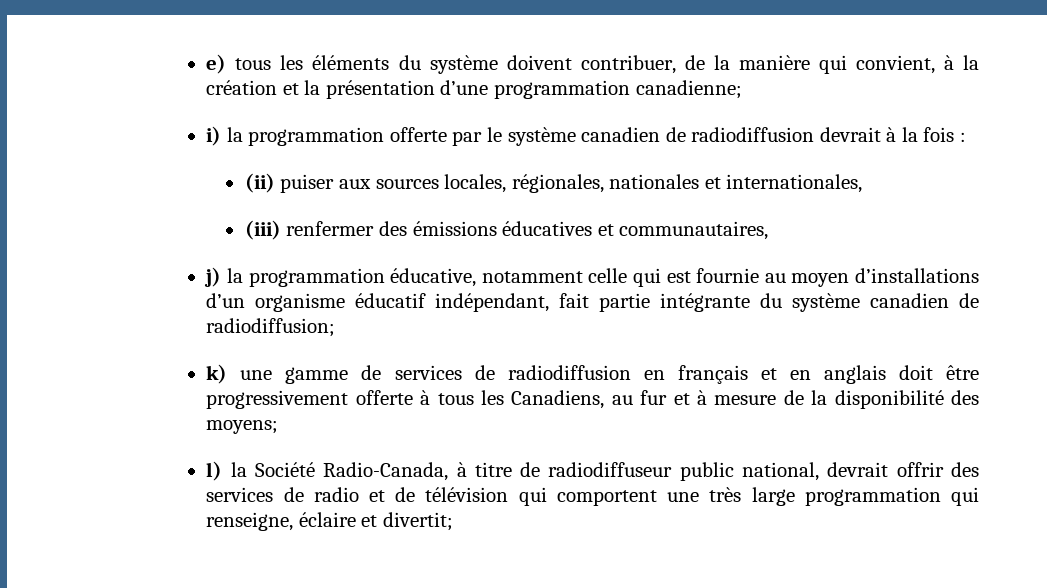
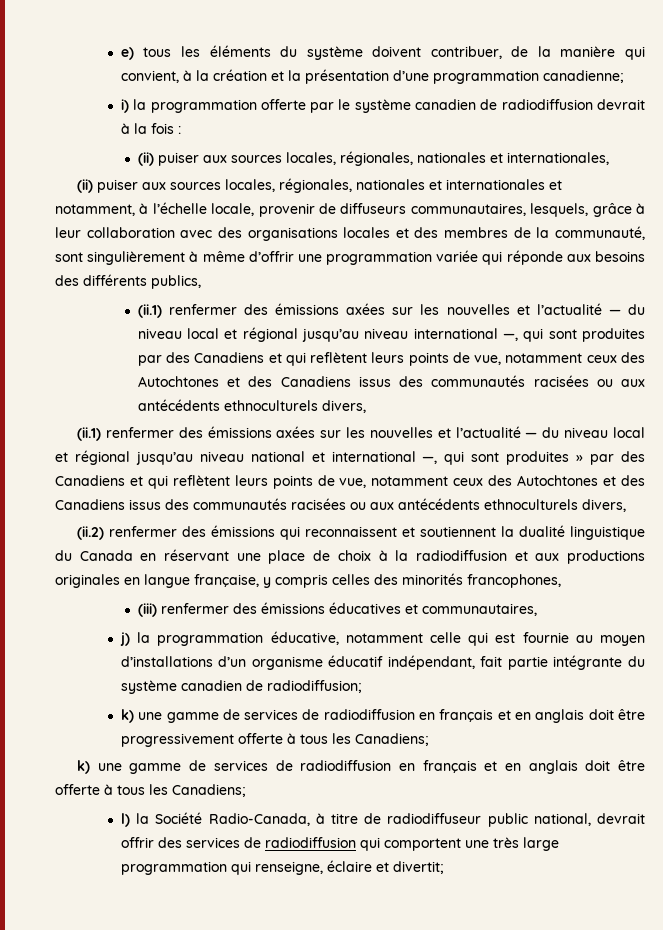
+ (ii) puiser aux sources locales, régionales, nationales et internationales et notamment, à l’échelle locale, provenir de diffuseurs communautaires, lesquels, grâce à leur collaboration avec des organisations locales et des membres de la communauté, sont singulièrement à même d’offrir une programmation variée qui réponde aux besoins des différents publics,
+ (ii.1) renfermer des émissions axées sur les nouvelles et l’actualité — du niveau local et régional jusqu’au niveau international —, qui sont produites par des Canadiens et qui reflètent leurs points de vue, notamment ceux des Autochtones et des Canadiens issus des communautés racisées ou aux antécédents ethnoculturels divers,
+ (ii.1) renfermer des émissions axées sur les nouvelles et l’actualité — du niveau local et régional jusqu’au niveau national et international —, qui sont produites » par des Canadiens et qui reflètent leurs points de vue, notamment ceux des Autochtones et des Canadiens issus des communautés racisées ou aux antécédents ethnoculturels divers,
+ (ii.2) renfermer des émissions qui reconnaissent et soutiennent la dualité linguistique du Canada en réservant une place de choix à la radiodiffusion et aux productions originales en langue française, y compris celles des minorités francophones,
- k) une gamme de services de radiodiffusion en français et en anglais doit être progressivement offerte à tous les Canadiens, au fur et à mesure de la disponibilité des moyens;
+ k) une gamme de services de radiodiffusion en français et en anglais doit être progressivement offerte à tous les Canadiens;
+ k) une gamme de services de radiodiffusion en français et en anglais doit être offerte à tous les Canadiens;
- l) la Société Radio-Canada, à titre de radiodiffuseur public national, devrait offrir des services de radio et de télévision qui comportent une très large programmation qui renseigne, éclaire et divertit;
+ l) la Société Radio-Canada, à titre de radiodiffuseur public national, devrait offrir des services de radiodiffusion qui comportent une très large programmation qui renseigne, éclaire et divertit;

